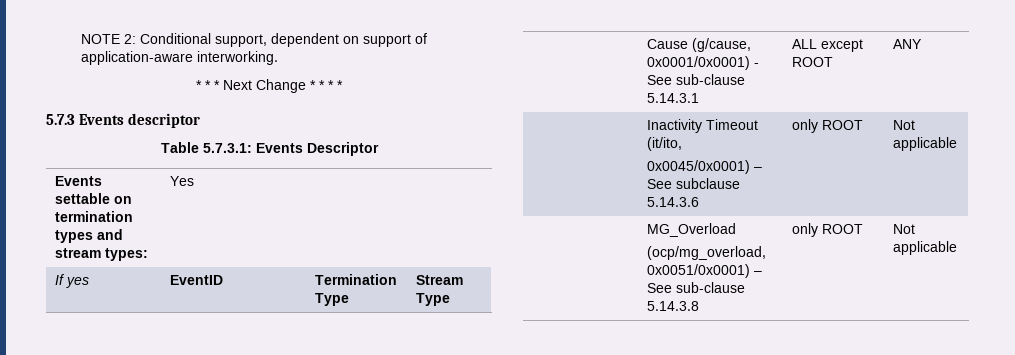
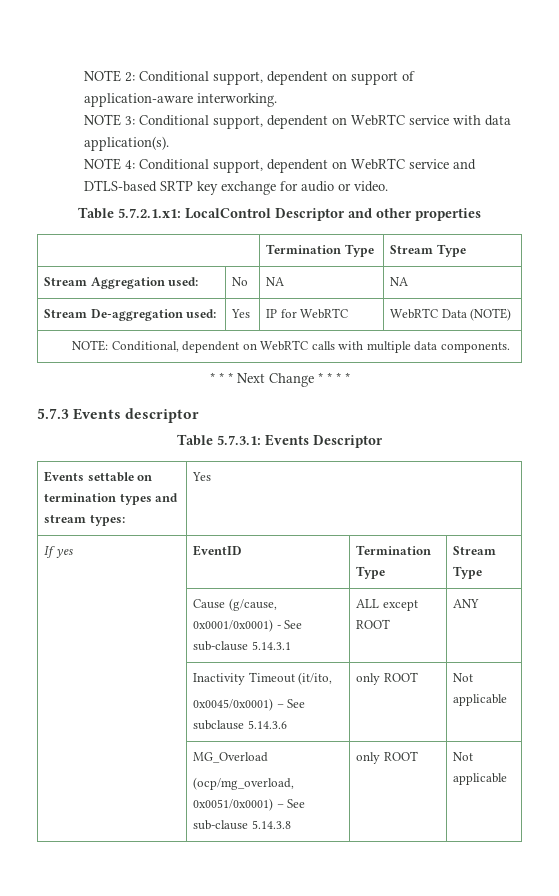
+ NOTE 3: Conditional support, dependent on WebRTC service with data application(s).
+ NOTE 4: Conditional support, dependent on WebRTC service and DTLS-based SRTP key exchange for audio or video.
+ Table 5.7.2.1.x1: LocalControl Descriptor and other properties
+ | Termination Type | Stream Type
+ Stream Aggregation used: | No | NA | NA
+ Stream De-aggregation used: | Yes | IP for WebRTC | WebRTC Data (NOTE)
+ NOTE: Conditional, dependent on WebRTC calls with multiple data components.

